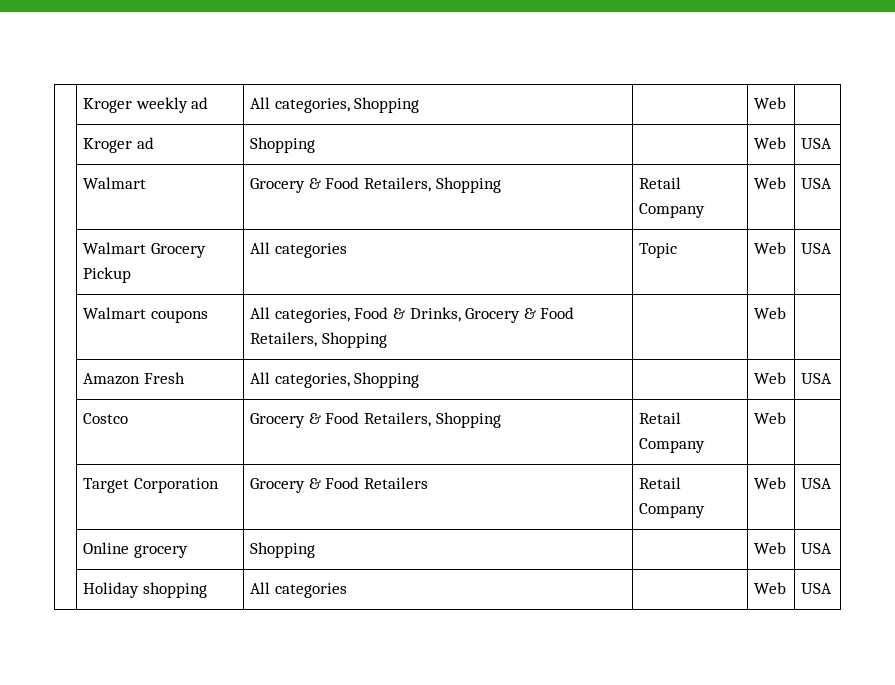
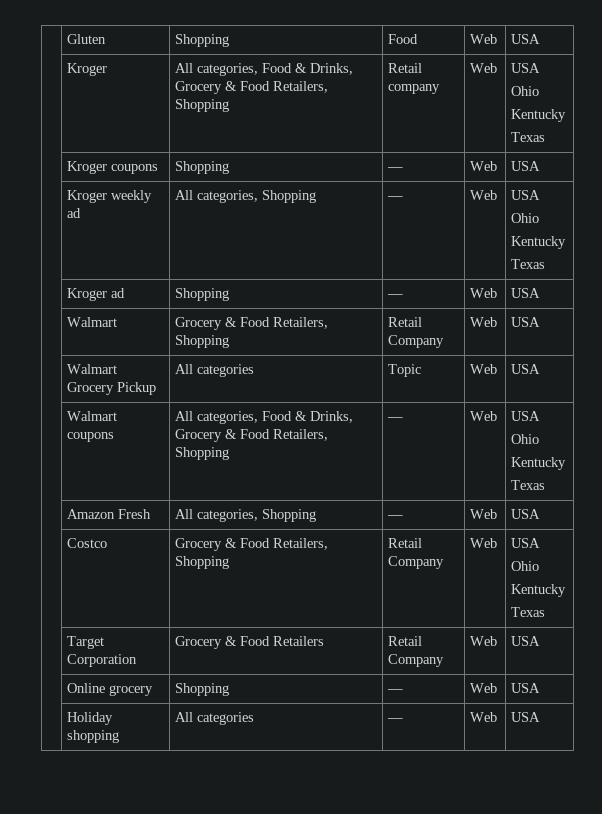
+ | Gluten | Shopping | Food | Web | USA
+ | Kroger | All categories, Food & Drinks, Grocery & Food Retailers, Shopping | Retail company | Web | USA
+ Ohio
+ Kentucky
+ Texas
+ | Kroger coupons | Shopping | — | Web | USA
- | Kroger weekly ad | All categories, Shopping | | Web |
+ | Kroger weekly ad | All categories, Shopping | — | Web | USA
+ Ohio
+ Kentucky
+ Texas
- | Kroger ad | Shopping | | Web | USA
+ | Kroger ad | Shopping | — | Web | USA
- | Walmart coupons | All categories, Food & Drinks, Grocery & Food Retailers, Shopping | | Web |
+ | Walmart coupons | All categories, Food & Drinks, Grocery & Food Retailers, Shopping | — | Web | USA
+ Ohio
+ Kentucky
+ Texas
- | Amazon Fresh | All categories, Shopping | | Web | USA
+ | Amazon Fresh | All categories, Shopping | — | Web | USA
- | Costco | Grocery & Food Retailers, Shopping | Retail Company | Web |
+ | Costco | Grocery & Food Retailers, Shopping | Retail Company | Web | USA
+ Ohio
+ Kentucky
+ Texas
- | Online grocery | Shopping | | Web | USA
+ | Online grocery | Shopping | — | Web | USA
- | Holiday shopping | All categories | | Web | USA
+ | Holiday shopping | All categories | — | Web | USA

